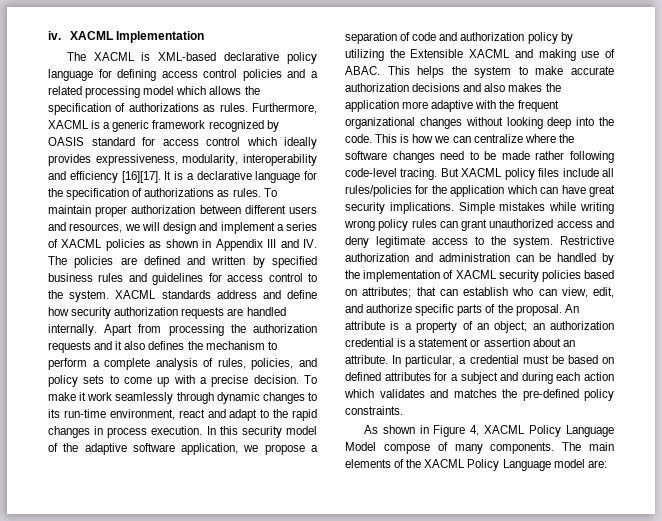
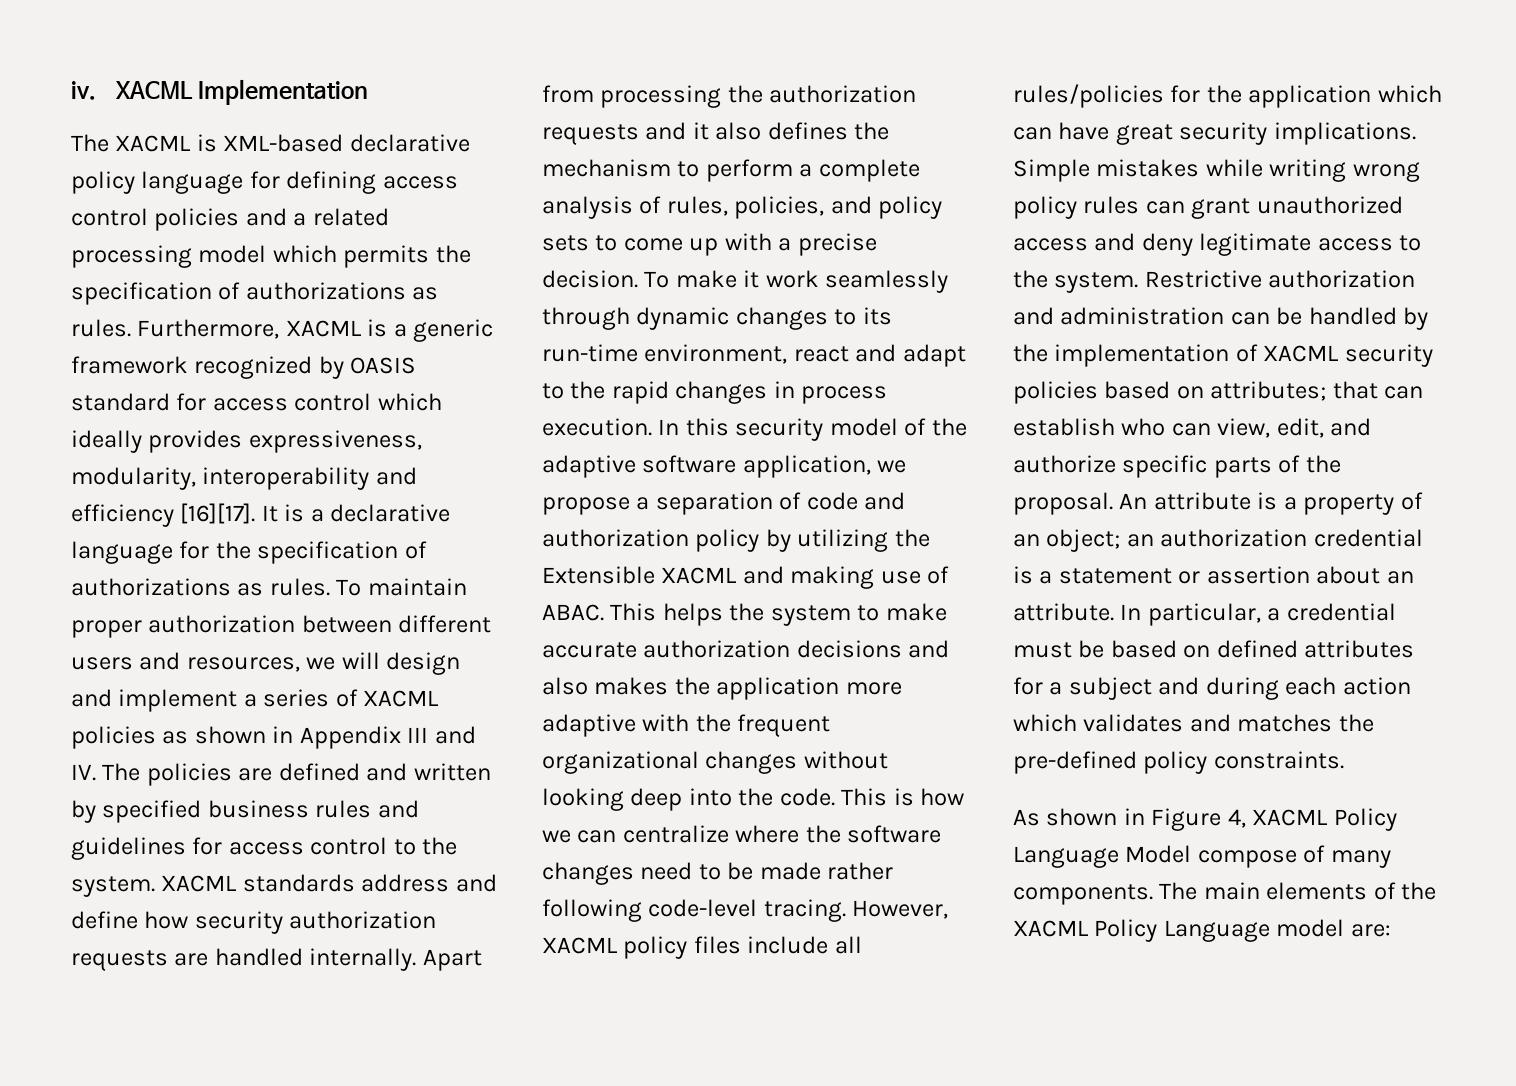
- The XACML is XML-based declarative policy language for defining access control policies and a related processing model which allows the specification of authorizations as rules.
+ The XACML is XML-based declarative policy language for defining access control policies and a related processing model which permits the specification of authorizations as rules.
- But XACML policy files include all rules/policies for the application which can have great security implications.
+ However, XACML policy files include all rules/policies for the application which can have great security implications.

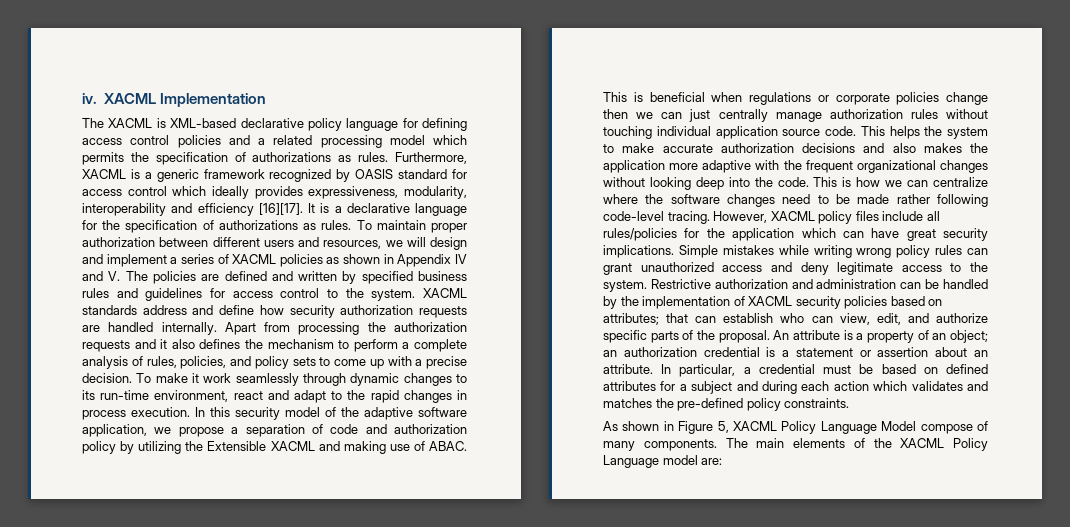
- To maintain proper authorization between different users and resources, we will design and implement a series of XACML policies as shown in Appendix III and IV. The policies are defined and written by specified business rules and guidelines for access control to the system.
+ To maintain proper authorization between different users and resources, we will design and implement a series of XACML policies as shown in Appendix IV and V. The policies are defined and written by specified business rules and guidelines for access control to the system.
- This helps the system to make accurate authorization decisions and also makes the application more adaptive with the frequent organizational changes without looking deep into the code.
+ This is beneficial when regulations or corporate policies change then we can just centrally manage authorization rules without touching individual application source code. This helps the system to make accurate authorization decisions and also makes the application more adaptive with the frequent organizational changes without looking deep into the code.
- As shown in Figure 4, XACML Policy Language Model compose of many components.
+ As shown in Figure 5, XACML Policy Language Model compose of many components.

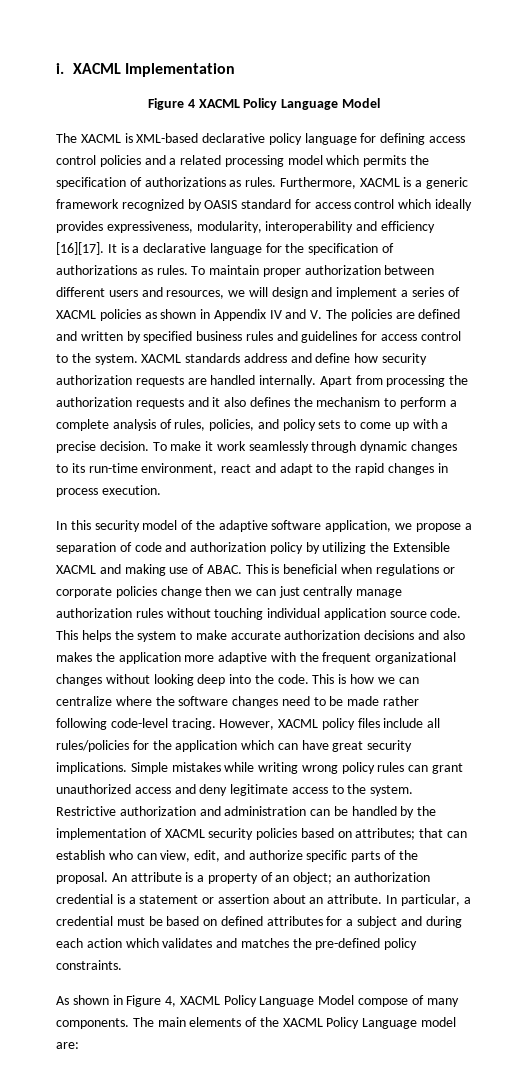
- iv.
+ i.
+ Figure 4 XACML Policy Language Model
- To make it work seamlessly through dynamic changes to its run-time environment, react and adapt to the rapid changes in process execution. In this security model of the adaptive software application, we propose a separation of code and authorization policy by utilizing the Extensible XACML and making use of ABAC.
+ To make it work seamlessly through dynamic changes to its run-time environment, react and adapt to the rapid changes in process execution.
+ In this security model of the adaptive software application, we propose a separation of code and authorization policy by utilizing the Extensible XACML and making use of ABAC.
- As shown in Figure 5, XACML Policy Language Model compose of many components.
+ As shown in Figure 4, XACML Policy Language Model compose of many components.

